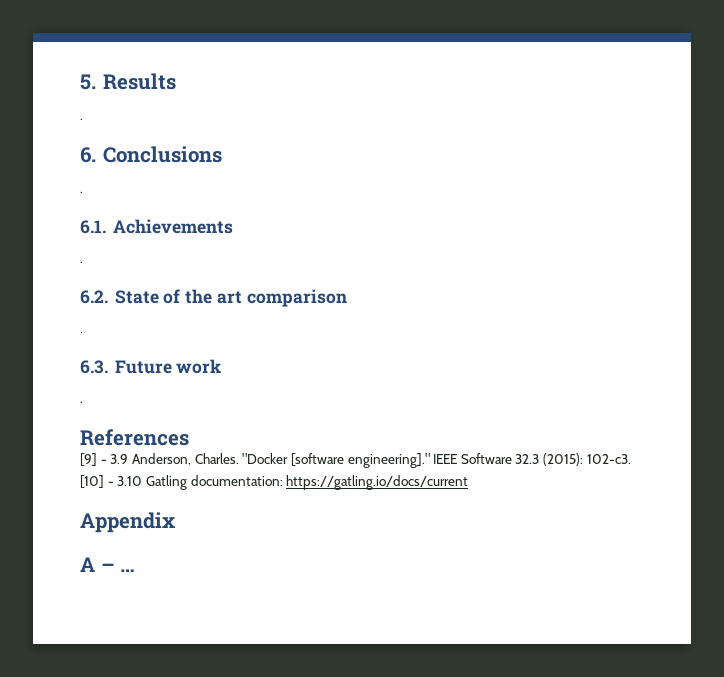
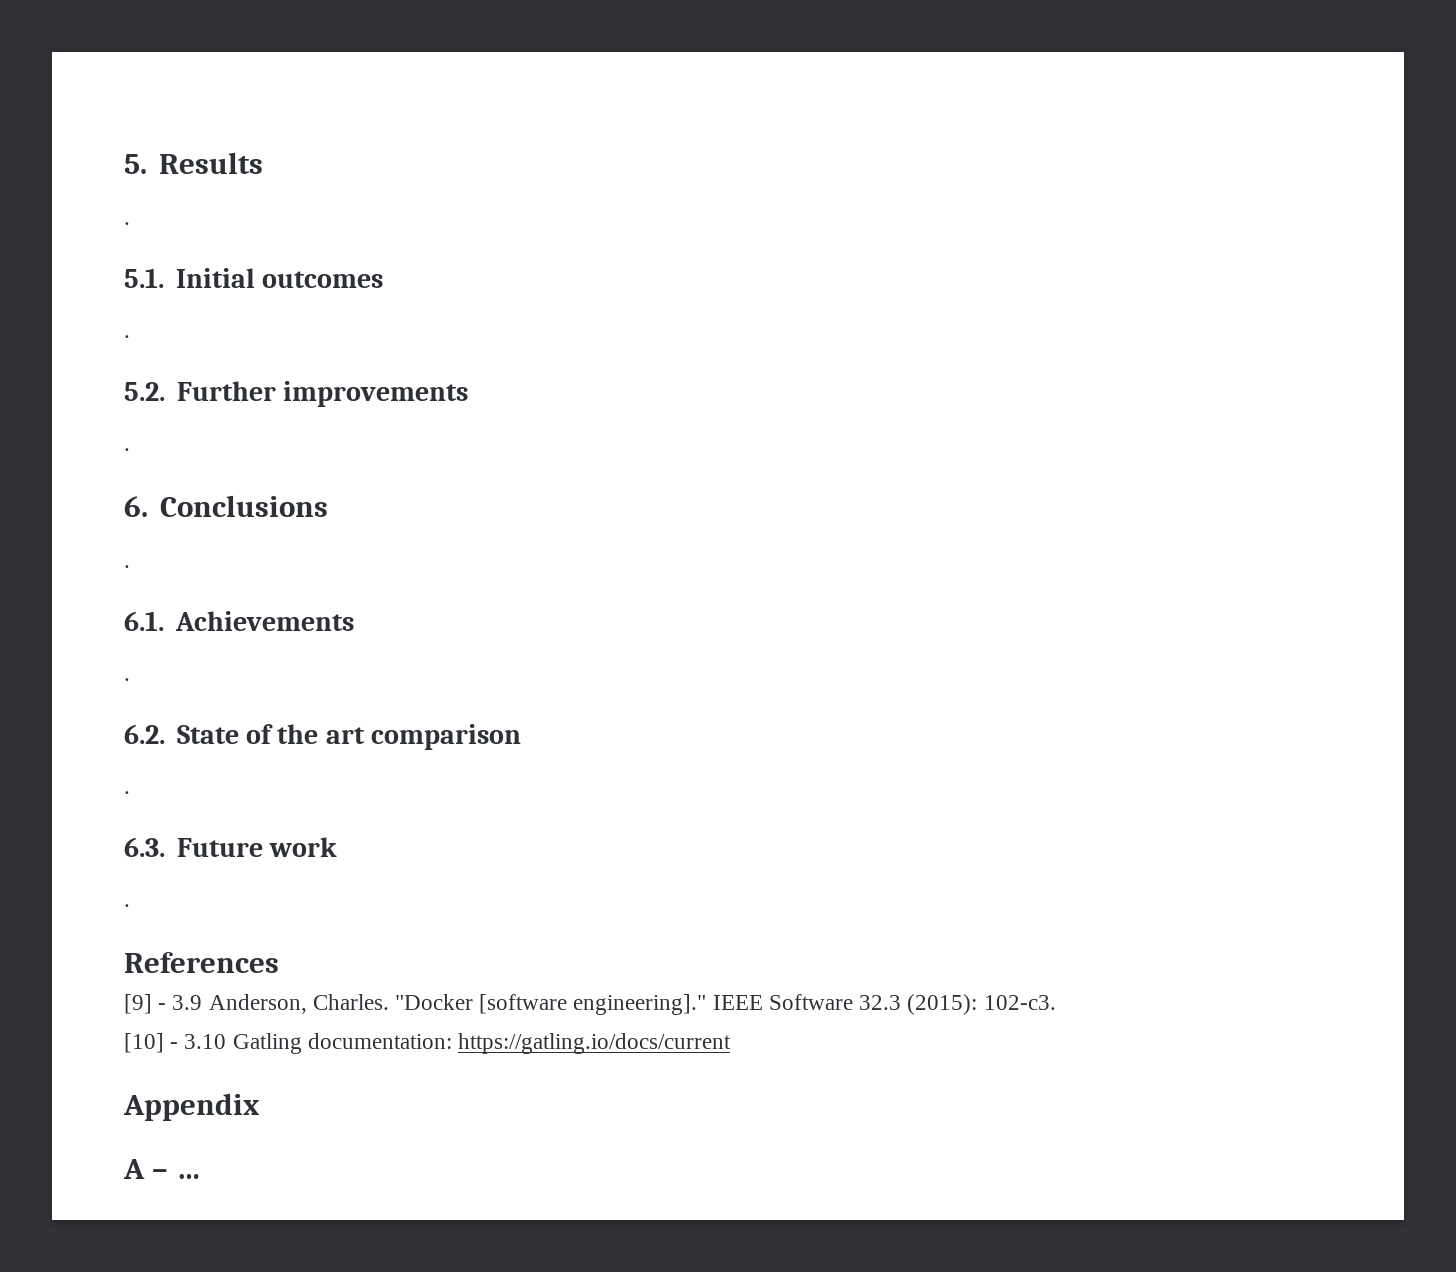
+ 5.1. Initial outcomes
+ .
+ 5.2. Further improvements
+ .

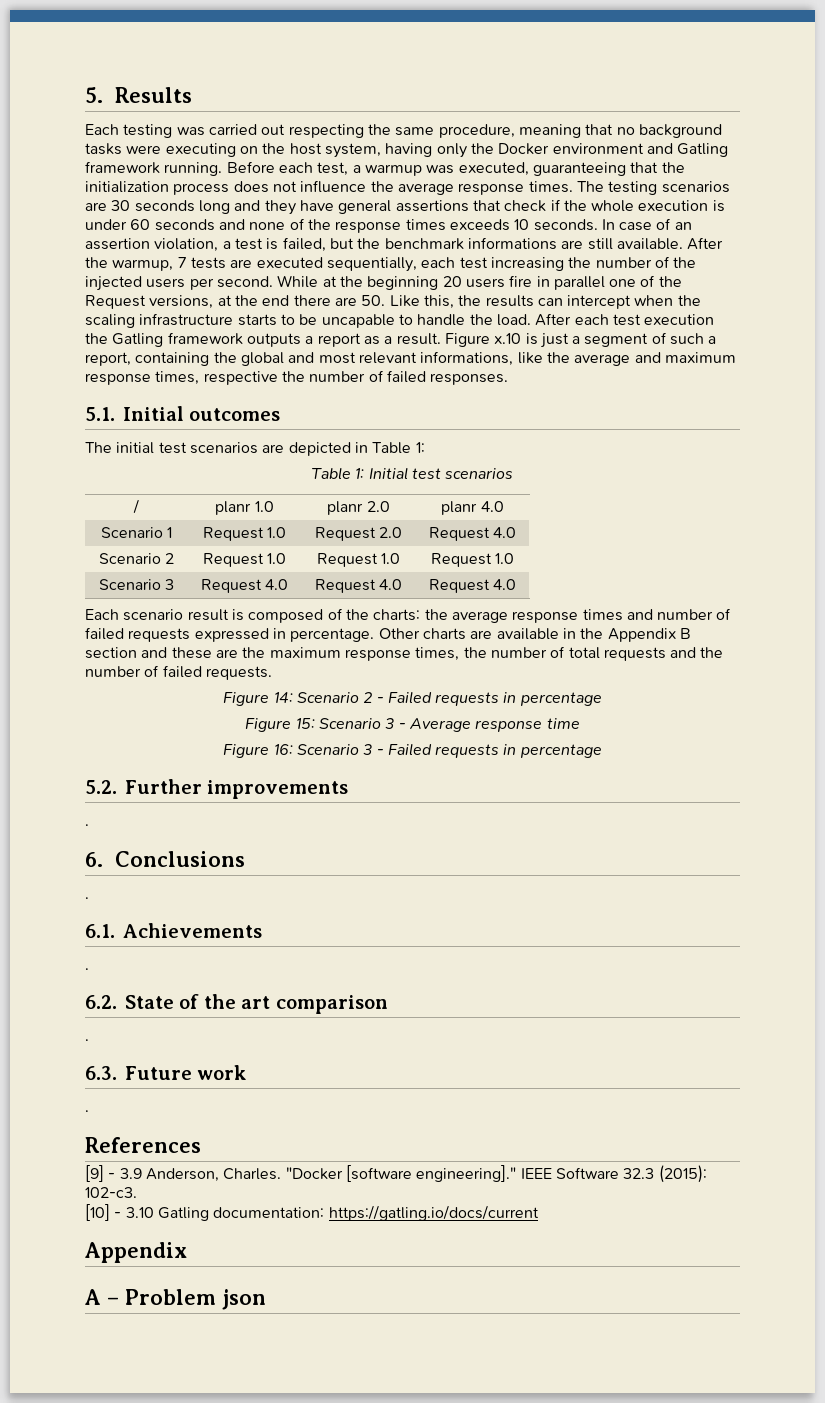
  5. Results
- .
+ Each testing was carried out respecting the same procedure, meaning that no background tasks were executing on the host system, having only the Docker environment and Gatling framework running. Before each test, a warmup was executed, guaranteeing that the initialization process does not influence the average response times. The testing scenarios are 30 seconds long and they have general assertions that check if the whole execution is under 60 seconds and none of the response times exceeds 10 seconds. In case of an assertion violation, a test is failed, but the benchmark informations are still available. After the warmup, 7 tests are executed sequentially, each test increasing the number of the injected users per second. While at the beginning 20 users fire in parallel one of the Request versions, at the end there are 50. Like this, the results can intercept when the scaling infrastructure starts to be uncapable to handle the load. After each test execution the Gatling framework outputs a report as a result. Figure x.10 is just a segment of such a report, containing the global and most relevant informations, like the average and maximum response times, respective the number of failed responses.
  5.1. Initial outcomes
- .
+ The initial test scenarios are depicted in Table 1:
+ Table 1: Initial test scenarios
+ / | planr 1.0 | planr 2.0 | planr 4.0
+ Scenario 1 | Request 1.0 | Request 2.0 | Request 4.0
+ Scenario 2 | Request 1.0 | Request 1.0 | Request 1.0
+ Scenario 3 | Request 4.0 | Request 4.0 | Request 4.0
+ Each scenario result is composed of the charts: the average response times and number of failed requests expressed in percentage. Other charts are available in the Appendix B section and these are the maximum response times, the number of total requests and the number of failed requests.
+ Figure 14: Scenario 2 - Failed requests in percentage
+ Figure 15: Scenario 3 - Average response time
+ Figure 16: Scenario 3 - Failed requests in percentage
- A – …
+ A – Problem json

